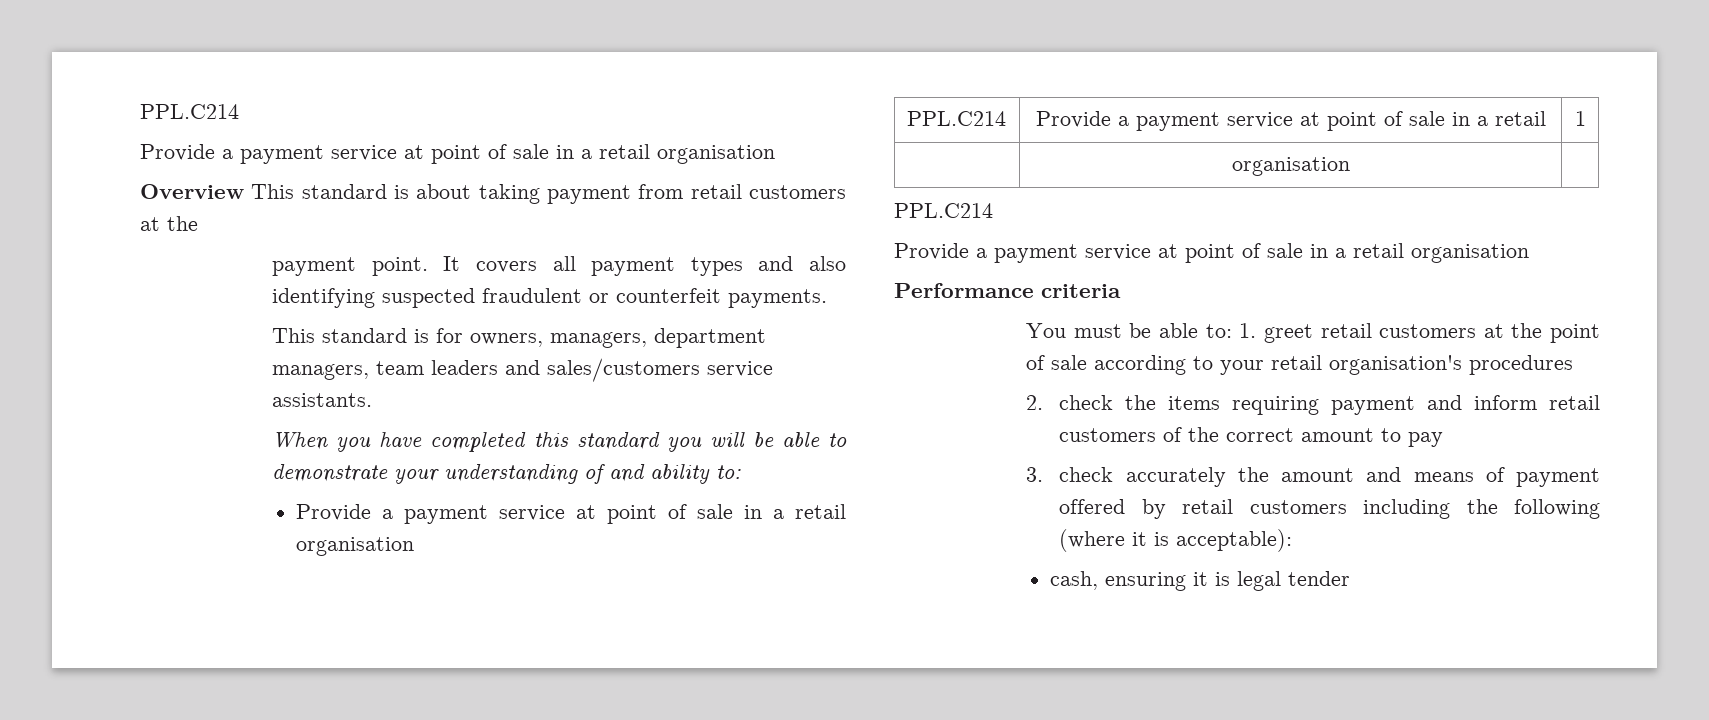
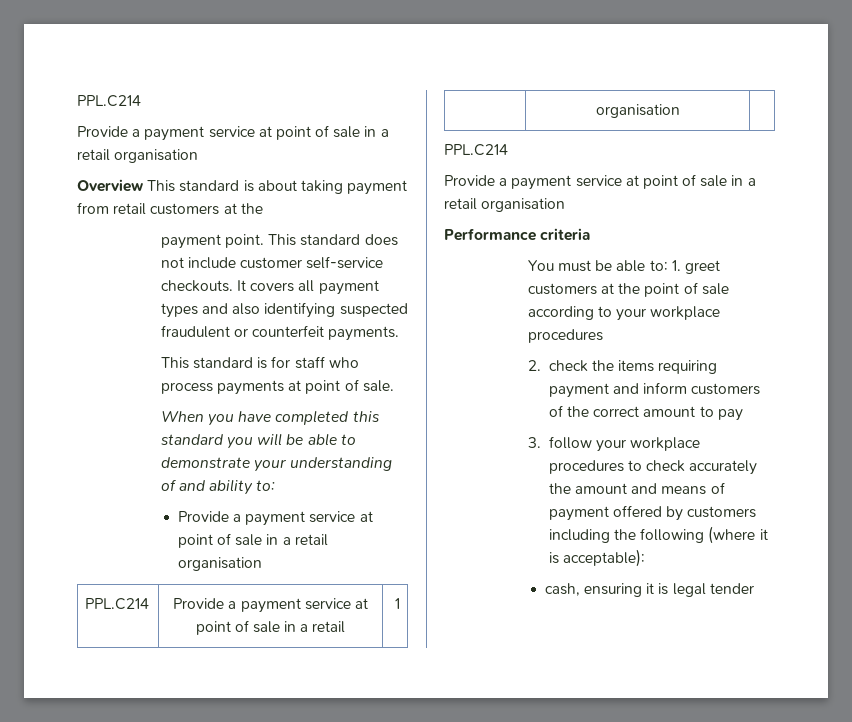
+ This standard does not include customer self-service checkouts.
- This standard is for owners, managers, department managers, team leaders and sales/customers service assistants.
+ This standard is for staff who process payments at point of sale.
- You must be able to: 1. greet retail customers at the point of sale according to your retail organisation's procedures
+ You must be able to: 1. greet customers at the point of sale according to your workplace procedures
- 2. check the items requiring payment and inform retail customers of the correct amount to pay
+ 2. check the items requiring payment and inform customers of the correct amount to pay
- 3. check accurately the amount and means of payment offered by retail customers including the following (where it is acceptable):
+ 3. follow your workplace procedures to check accurately the amount and means of payment offered by customers including the following (where it is acceptable):

